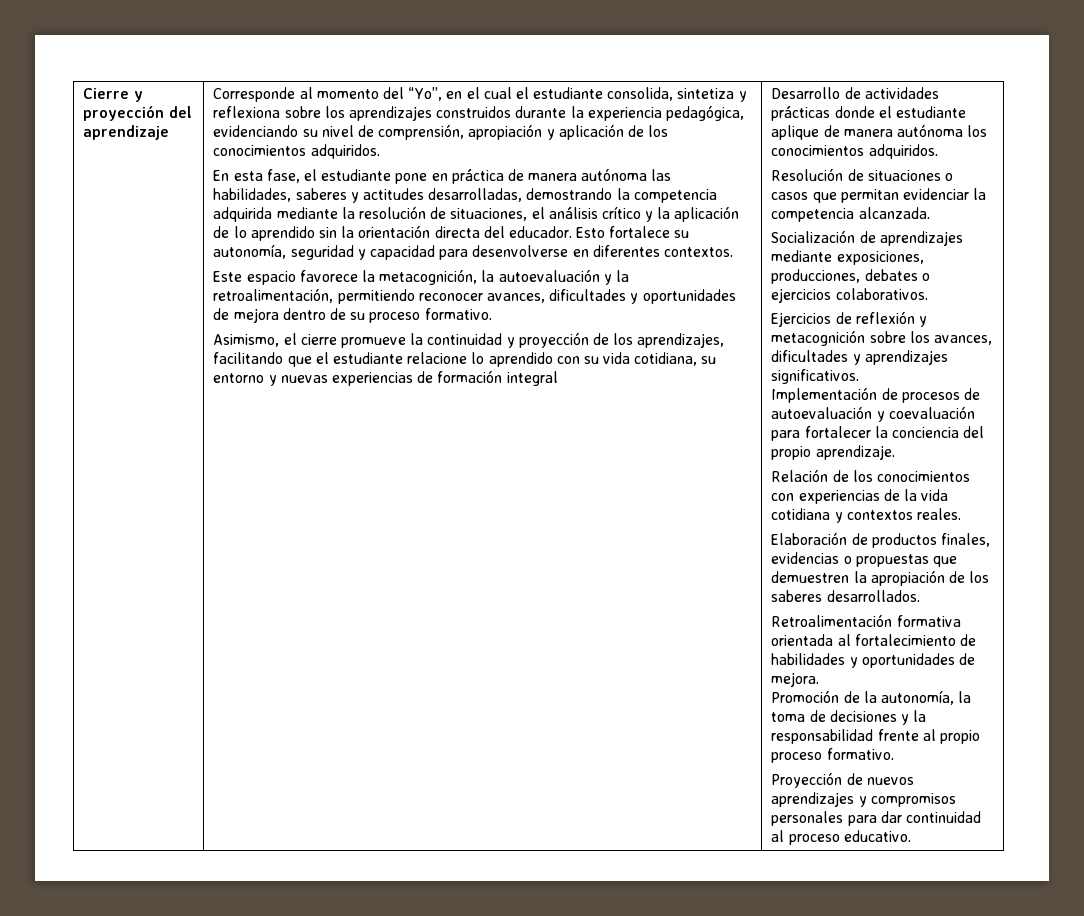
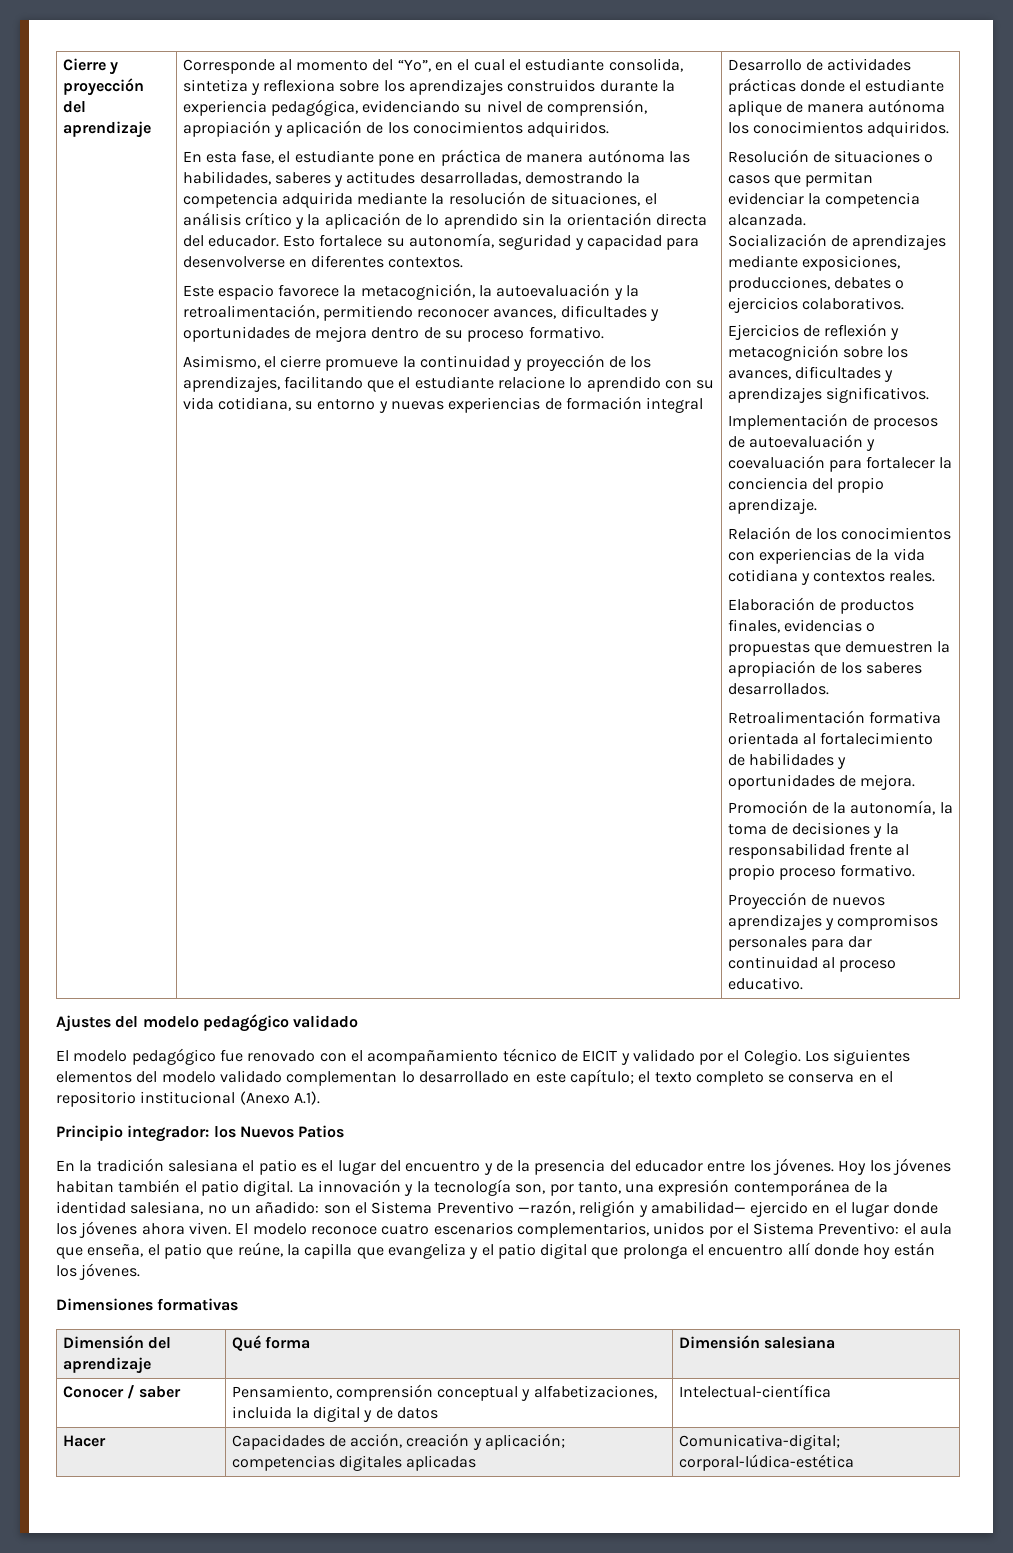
+ Ajustes del modelo pedagógico validado
+ El modelo pedagógico fue renovado con el acompañamiento técnico de EICIT y validado por el Colegio. Los siguientes elementos del modelo validado complementan lo desarrollado en este capítulo; el texto completo se conserva en el repositorio institucional (Anexo A.1).
+ Principio integrador: los Nuevos Patios
+ En la tradición salesiana el patio es el lugar del encuentro y de la presencia del educador entre los jóvenes. Hoy los jóvenes habitan también el patio digital. La innovación y la tecnología son, por tanto, una expresión contemporánea de la identidad salesiana, no un añadido: son el Sistema Preventivo —razón, religión y amabilidad— ejercido en el lugar donde los jóvenes ahora viven. El modelo reconoce cuatro escenarios complementarios, unidos por el Sistema Preventivo: el aula que enseña, el patio que reúne, la capilla que evangeliza y el patio digital que prolonga el encuentro allí donde hoy están los jóvenes.
+ Dimensiones formativas
+ Dimensión del aprendizaje | Qué forma | Dimensión salesiana
+ Conocer / saber | Pensamiento, comprensión conceptual y alfabetizaciones, incluida la digital y de datos | Intelectual-científica
+ Hacer | Capacidades de acción, creación y aplicación; competencias digitales aplicadas | Comunicativa-digital; corporal-lúdica-estética

